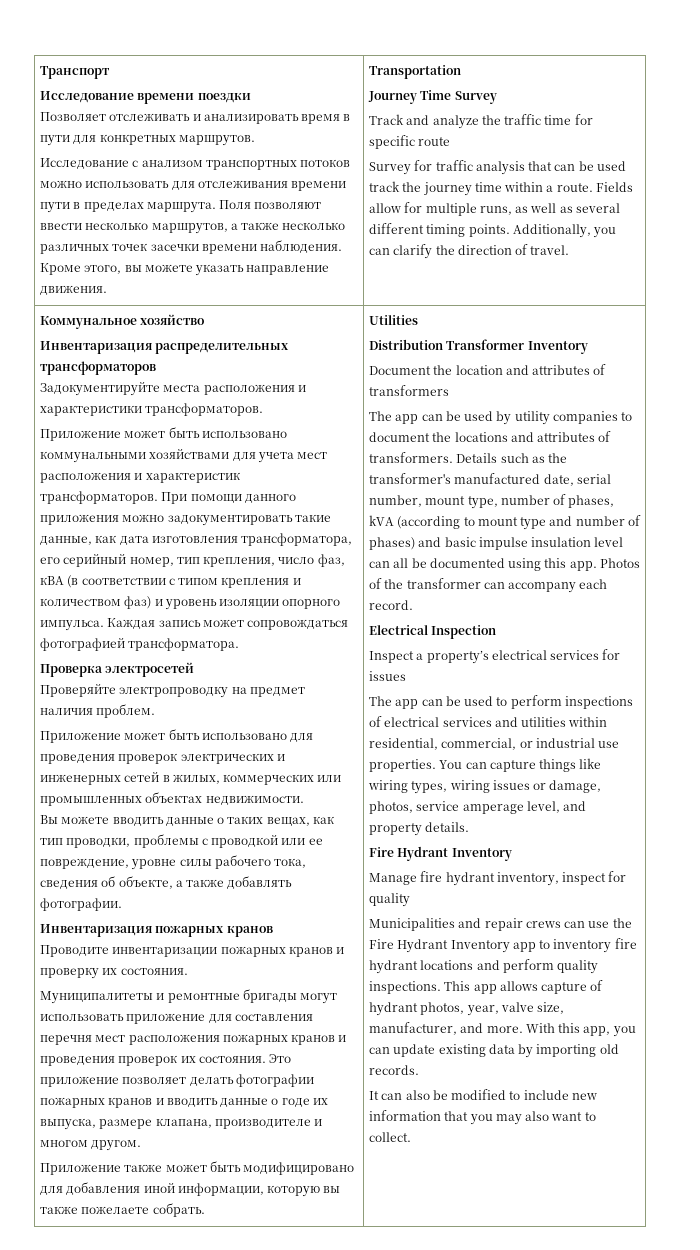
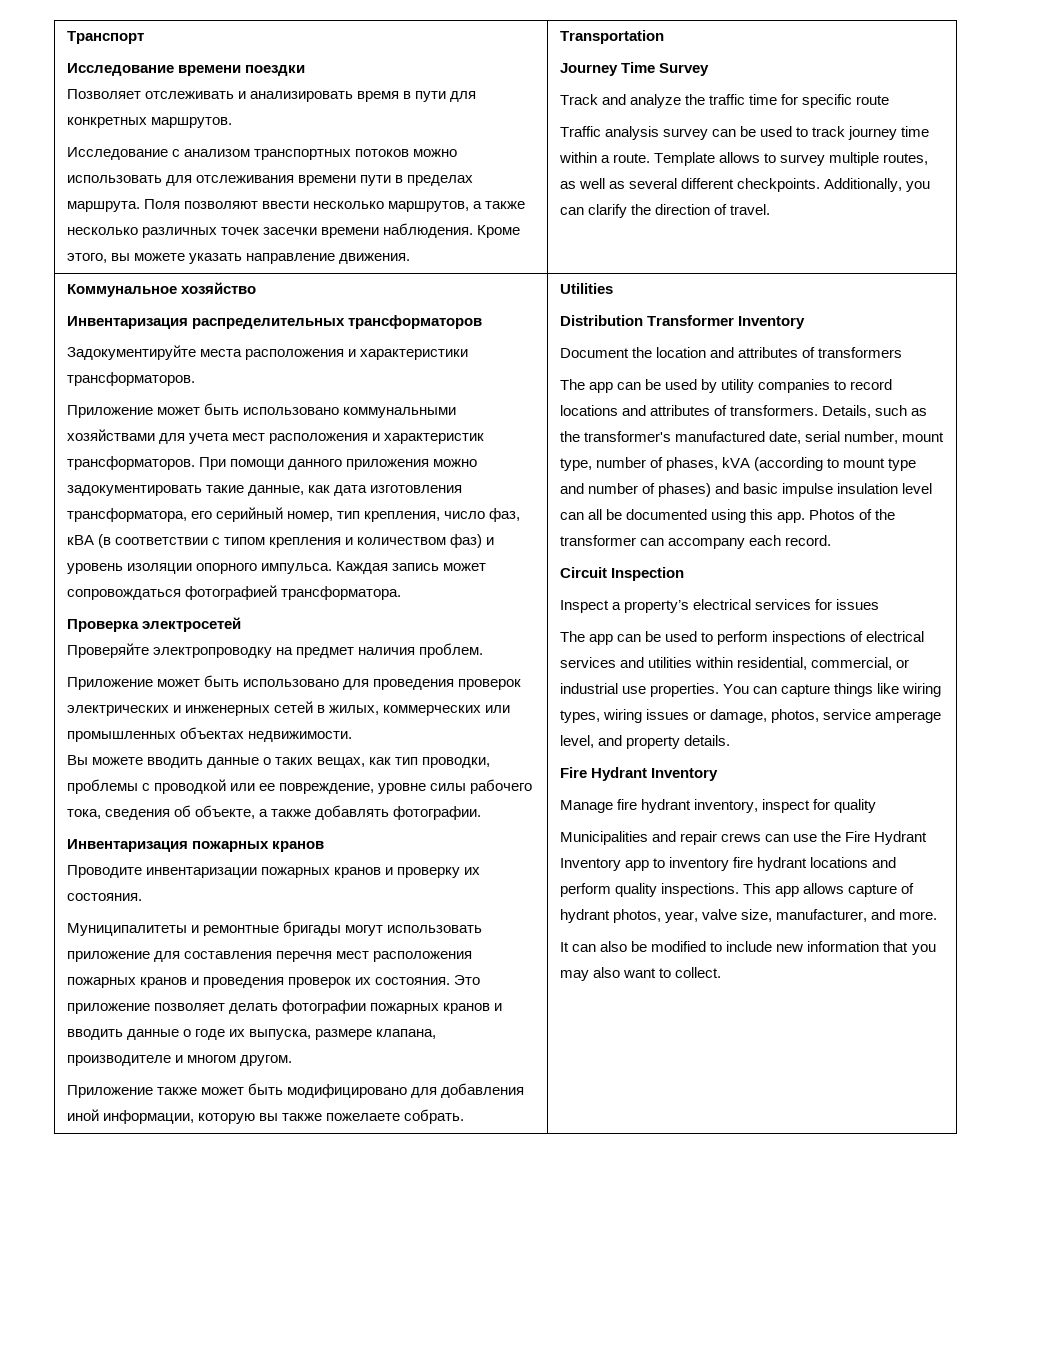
- Survey for traffic analysis that can be used track the journey time within a route.
+ Traffic analysis survey can be used to track journey time within a route.
- Fields allow for multiple runs, as well as several different timing points.
+ Template allows to survey multiple routes, as well as several different checkpoints.
- The app can be used by utility companies to document the locations and attributes of transformers.
+ The app can be used by utility companies to record locations and attributes of transformers.
- Details such as the transformer's manufactured date, serial number, mount type, number of phases, kVA (according to mount type and number of phases) and basic impulse insulation level can all be documented using this app.
+ Details, such as the transformer's manufactured date, serial number, mount type, number of phases, kVA (according to mount type and number of phases) and basic impulse insulation level can all be documented using this app.
- Electrical Inspection
+ Circuit Inspection
- With this app, you can update existing data by importing old records.

